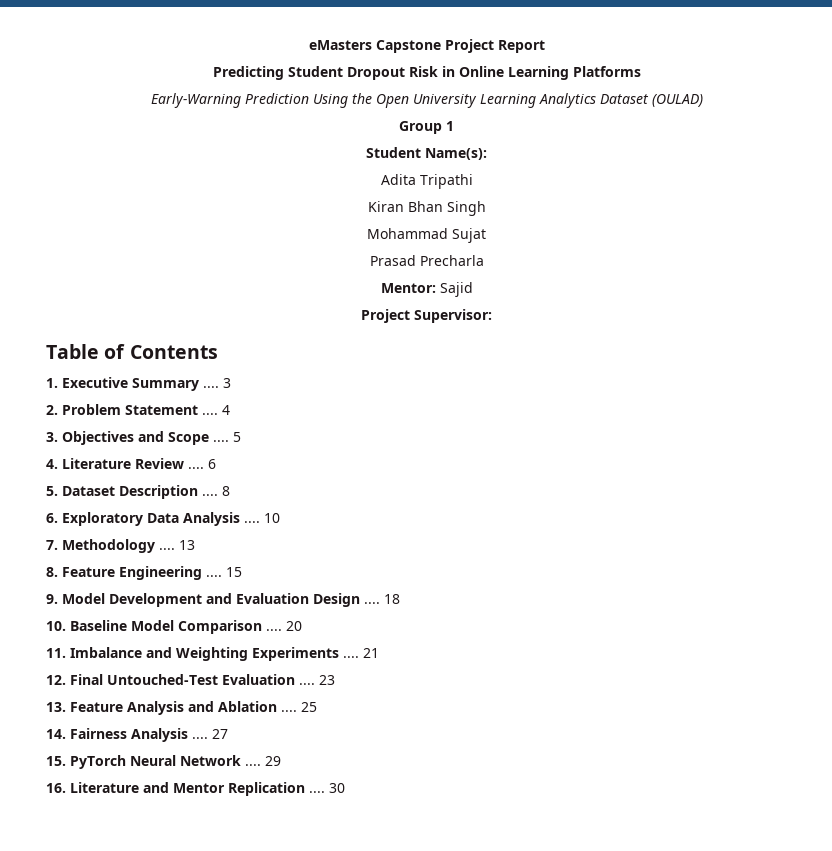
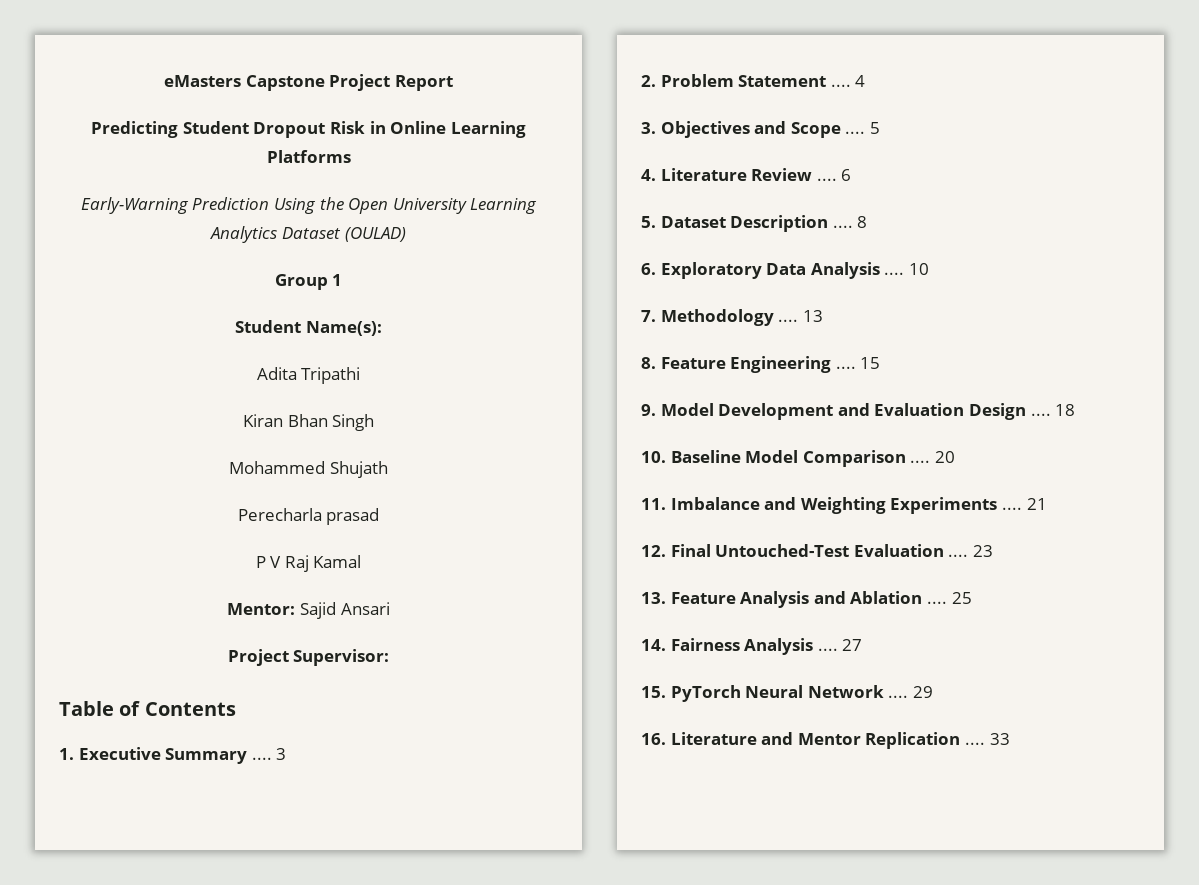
- Mohammad Sujat
- Prasad Precharla
+ Mohammed Shujath
+ Perecharla prasad
+ P V Raj Kamal
- Mentor: Sajid
+ Mentor: Sajid Ansari
- 30
+ 33

